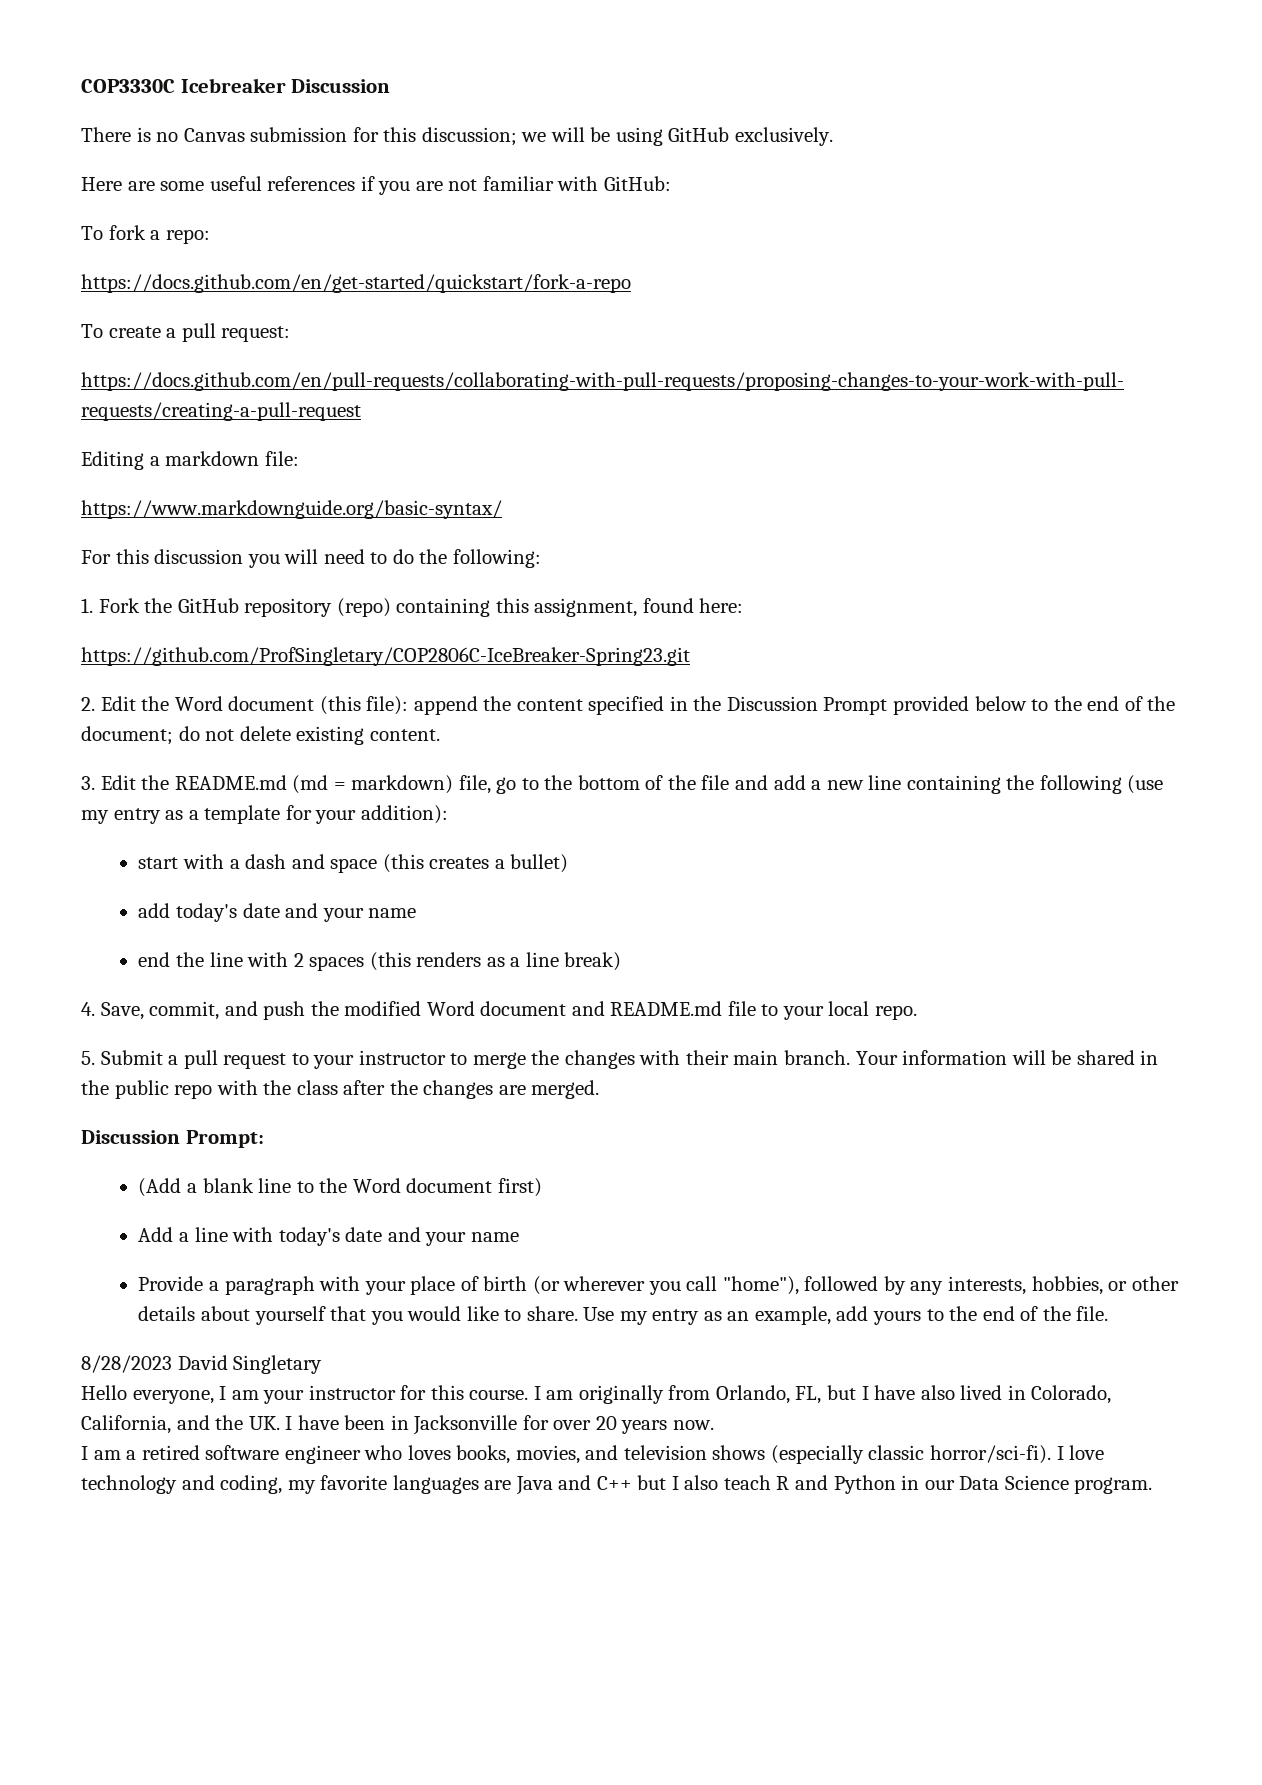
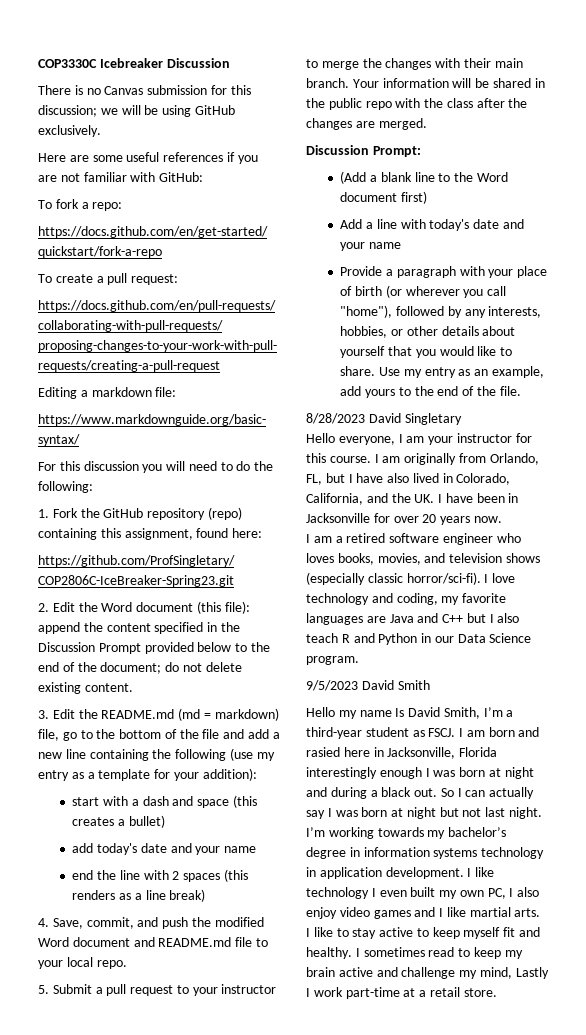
+ 9/5/2023 David Smith
+ Hello my name Is David Smith, I’m a third-year student as FSCJ. I am born and rasied here in Jacksonville, Florida interestingly enough I was born at night and during a black out. So I can actually say I was born at night but not last night. I’m working towards my bachelor’s degree in information systems technology in application development. I like technology I even built my own PC, I also enjoy video games and I like martial arts. I like to stay active to keep myself fit and healthy. I sometimes read to keep my brain active and challenge my mind, Lastly I work part-time at a retail store.

